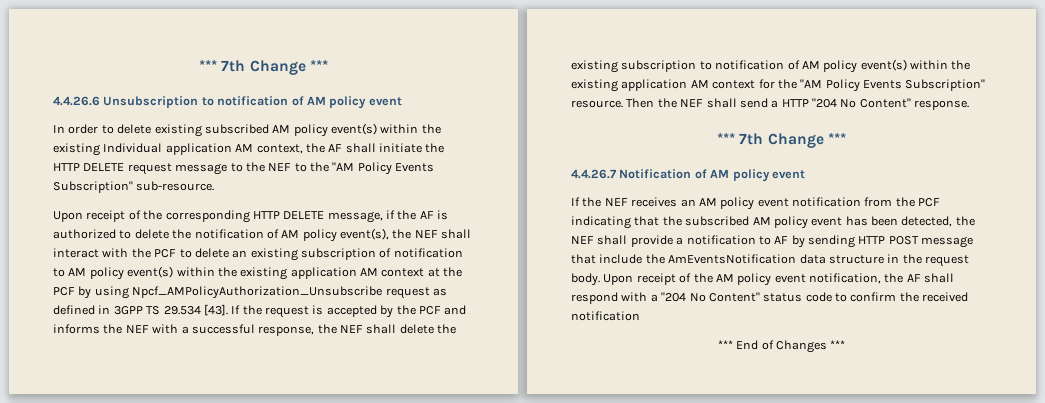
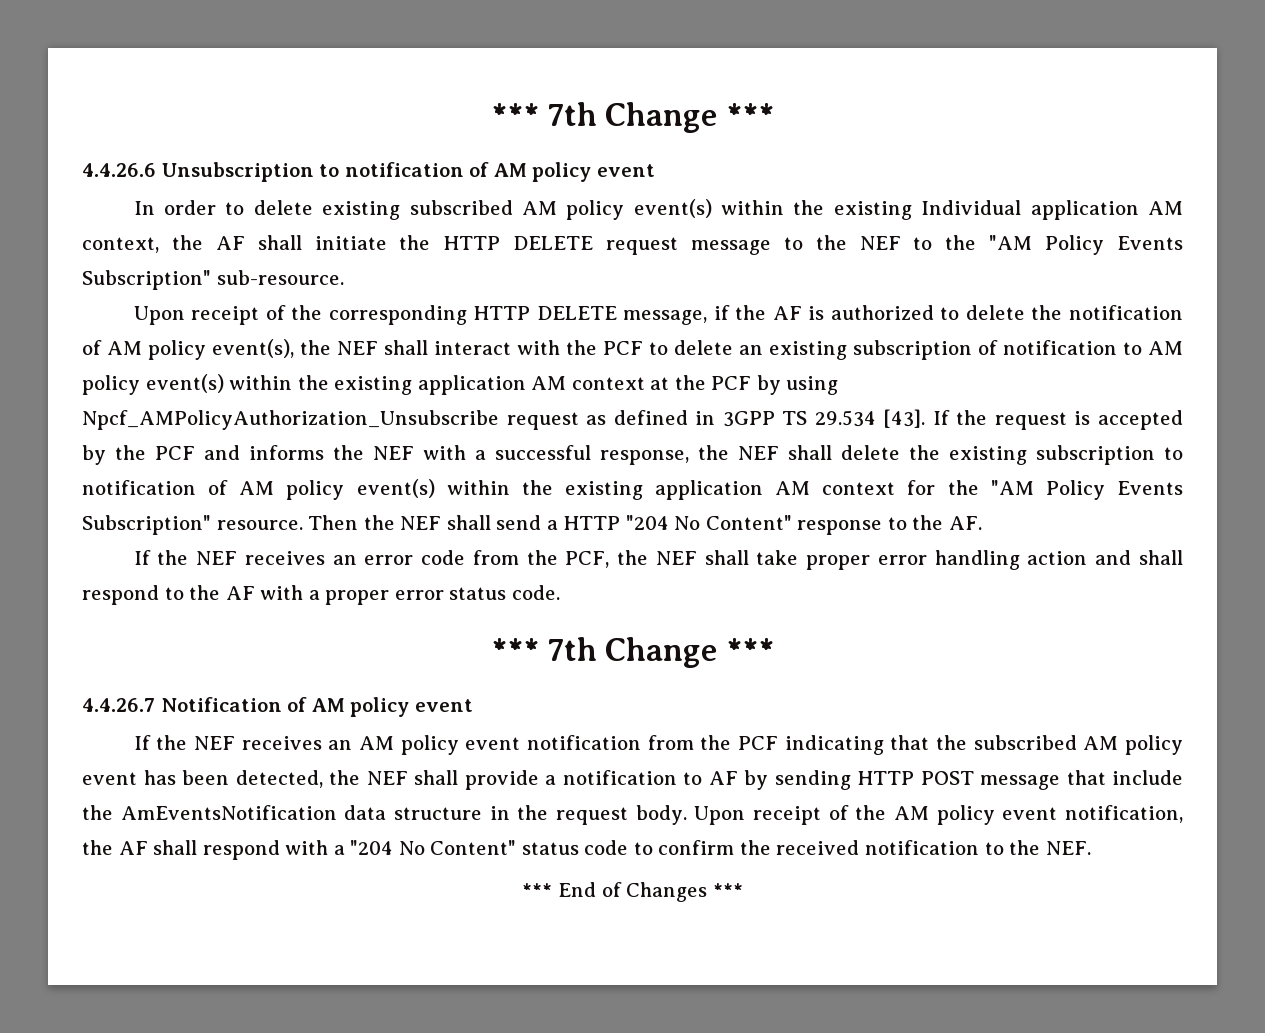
- Then the NEF shall send a HTTP "204 No Content" response.
+ Then the NEF shall send a HTTP "204 No Content" response to the AF.
+ If the NEF receives an error code from the PCF, the NEF shall take proper error handling action and shall respond to the AF with a proper error status code.
- Upon receipt of the AM policy event notification, the AF shall respond with a "204 No Content" status code to confirm the received notification
+ Upon receipt of the AM policy event notification, the AF shall respond with a "204 No Content" status code to confirm the received notification to the NEF.

